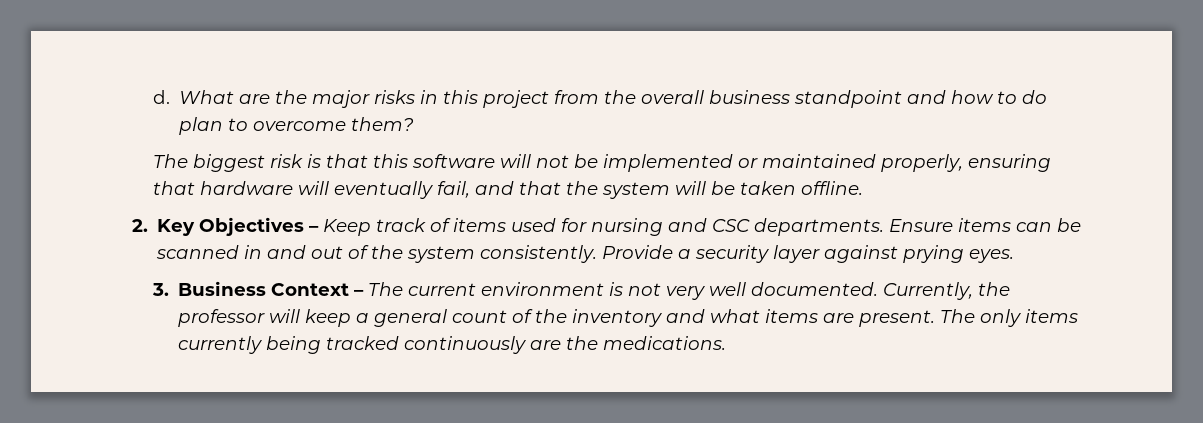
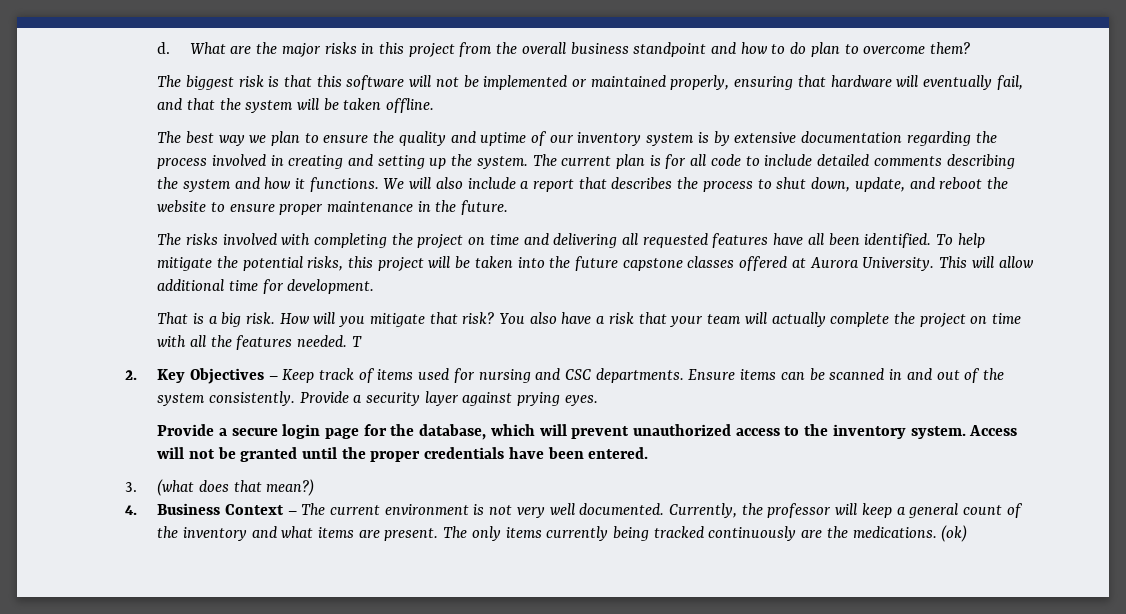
+ The best way we plan to ensure the quality and uptime of our inventory system is by extensive documentation regarding the process involved in creating and setting up the system. The current plan is for all code to include detailed comments describing the system and how it functions. We will also include a report that describes the process to shut down, update, and reboot the website to ensure proper maintenance in the future.
+ The risks involved with completing the project on time and delivering all requested features have all been identified. To help mitigate the potential risks, this project will be taken into the future capstone classes offered at Aurora University. This will allow additional time for development.
+ That is a big risk. How will you mitigate that risk? You also have a risk that your team will actually complete the project on time with all the features needed. T
- 3. Business Context – The current environment is not very well documented.
+ Provide a secure login page for the database, which will prevent unauthorized access to the inventory system. Access will not be granted until the proper credentials have been entered.
+ 3. (what does that mean?)
+ 4. Business Context – The current environment is not very well documented.
+ (ok)

